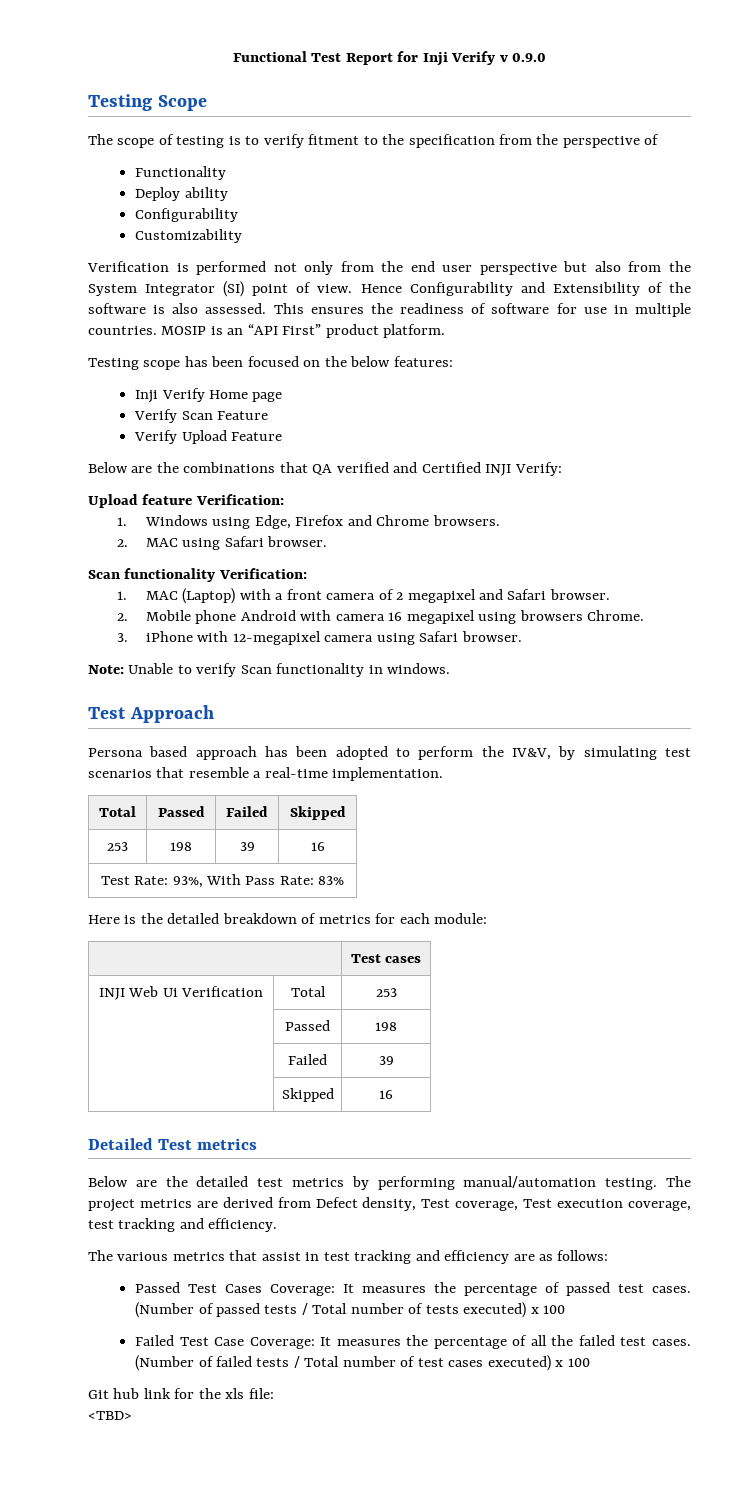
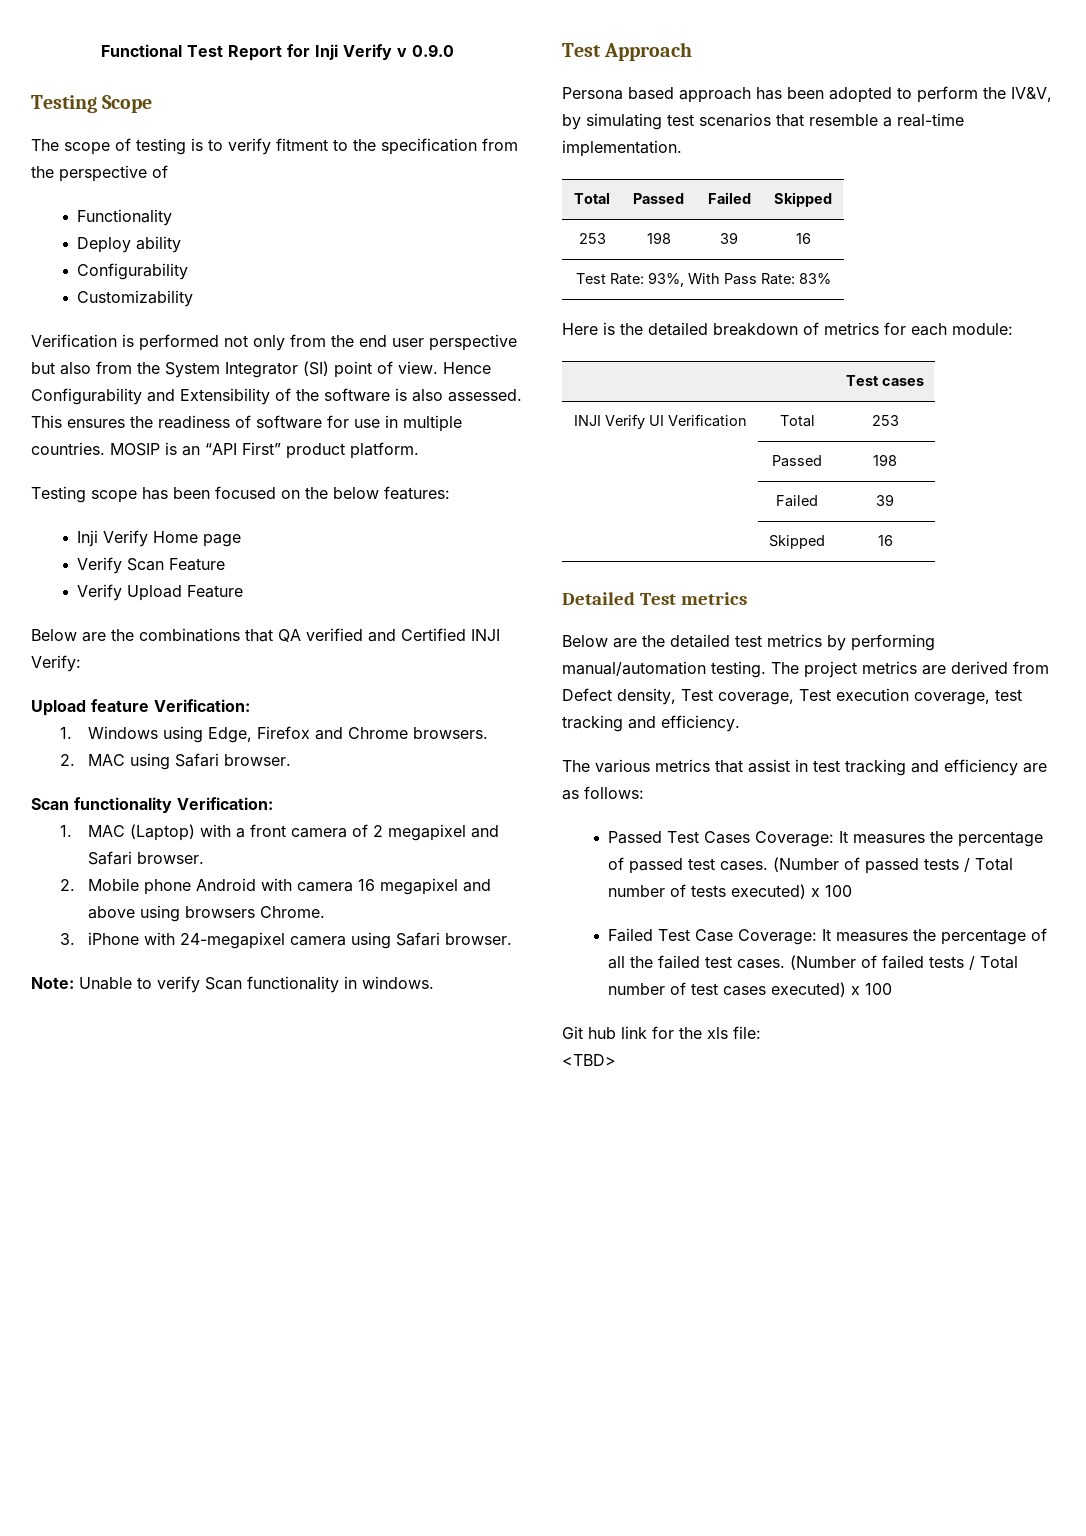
- 2. Mobile phone Android with camera 16 megapixel using browsers Chrome.
+ 2. Mobile phone Android with camera 16 megapixel and above using browsers Chrome.
- 3. iPhone with 12-megapixel camera using Safari browser.
+ 3. iPhone with 24-megapixel camera using Safari browser.
- INJI Web Ui Verification | Total | 253
+ INJI Verify UI Verification | Total | 253

